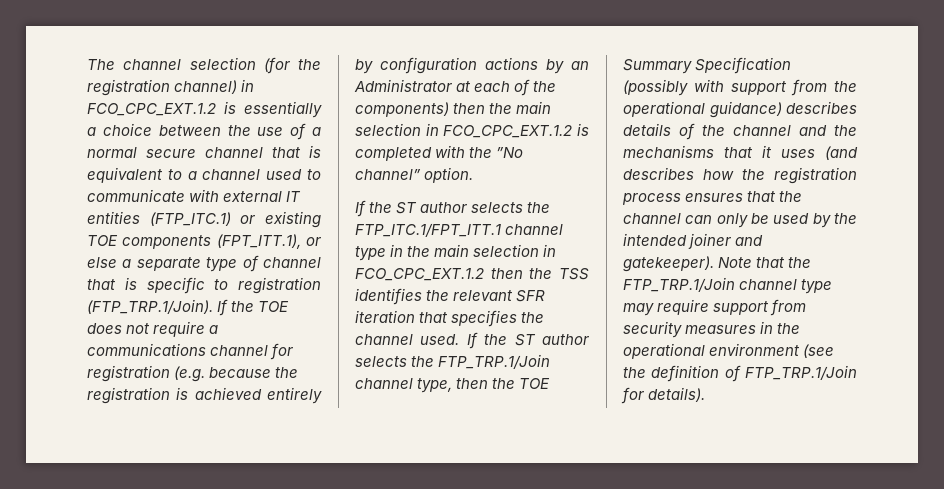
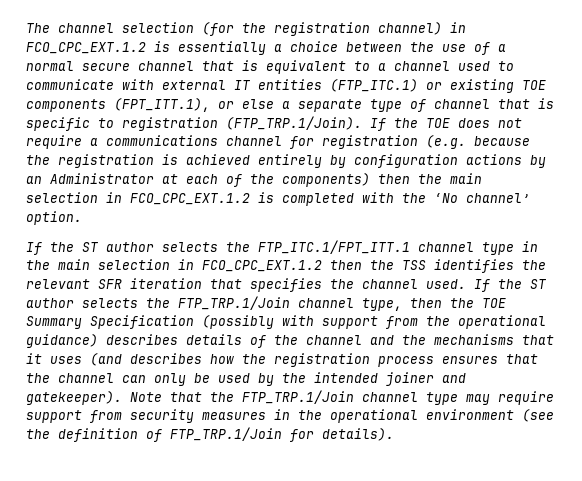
- The channel selection (for the registration channel) in FCO_CPC_EXT.1.2 is essentially a choice between the use of a normal secure channel that is equivalent to a channel used to communicate with external IT entities (FTP_ITC.1) or existing TOE components (FPT_ITT.1), or else a separate type of channel that is specific to registration (FTP_TRP.1/Join). If the TOE does not require a communications channel for registration (e.g. because the registration is achieved entirely by configuration actions by an Administrator at each of the components) then the main selection in FCO_CPC_EXT.1.2 is completed with the ”No channel” option.
+ The channel selection (for the registration channel) in FCO_CPC_EXT.1.2 is essentially a choice between the use of a normal secure channel that is equivalent to a channel used to communicate with external IT entities (FTP_ITC.1) or existing TOE components (FPT_ITT.1), or else a separate type of channel that is specific to registration (FTP_TRP.1/Join). If the TOE does not require a communications channel for registration (e.g. because the registration is achieved entirely by configuration actions by an Administrator at each of the components) then the main selection in FCO_CPC_EXT.1.2 is completed with the ‘No channel’ option.

